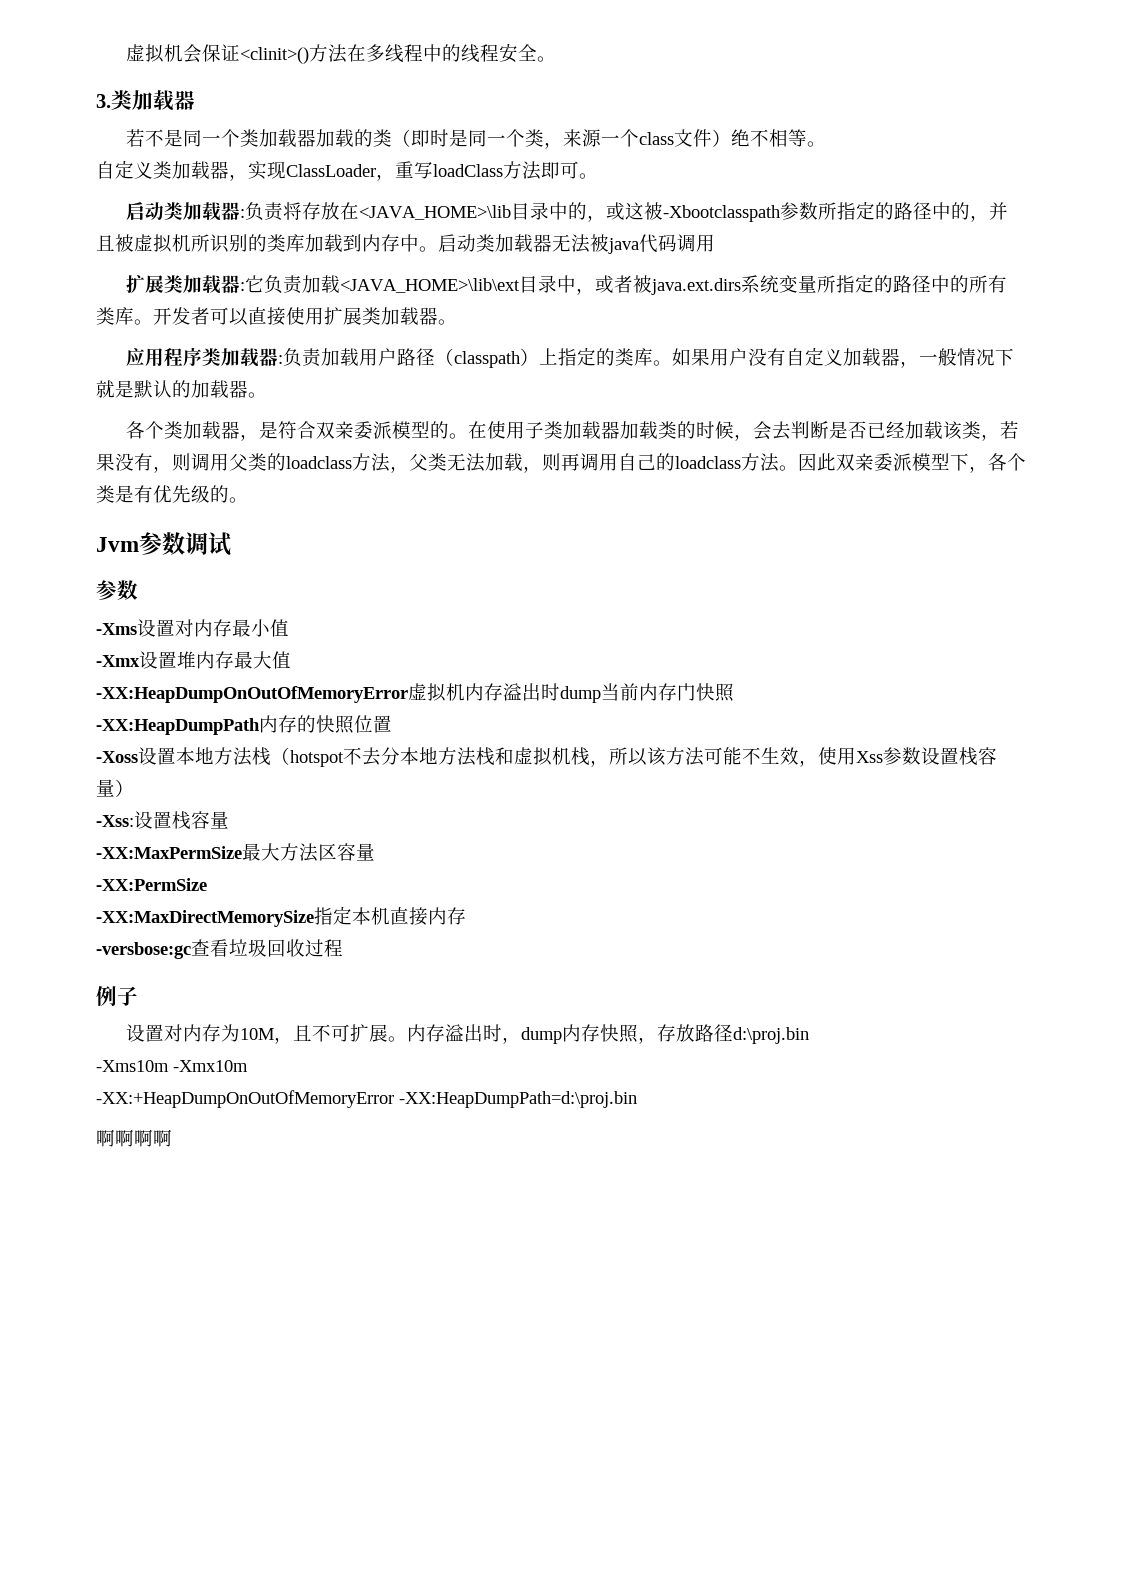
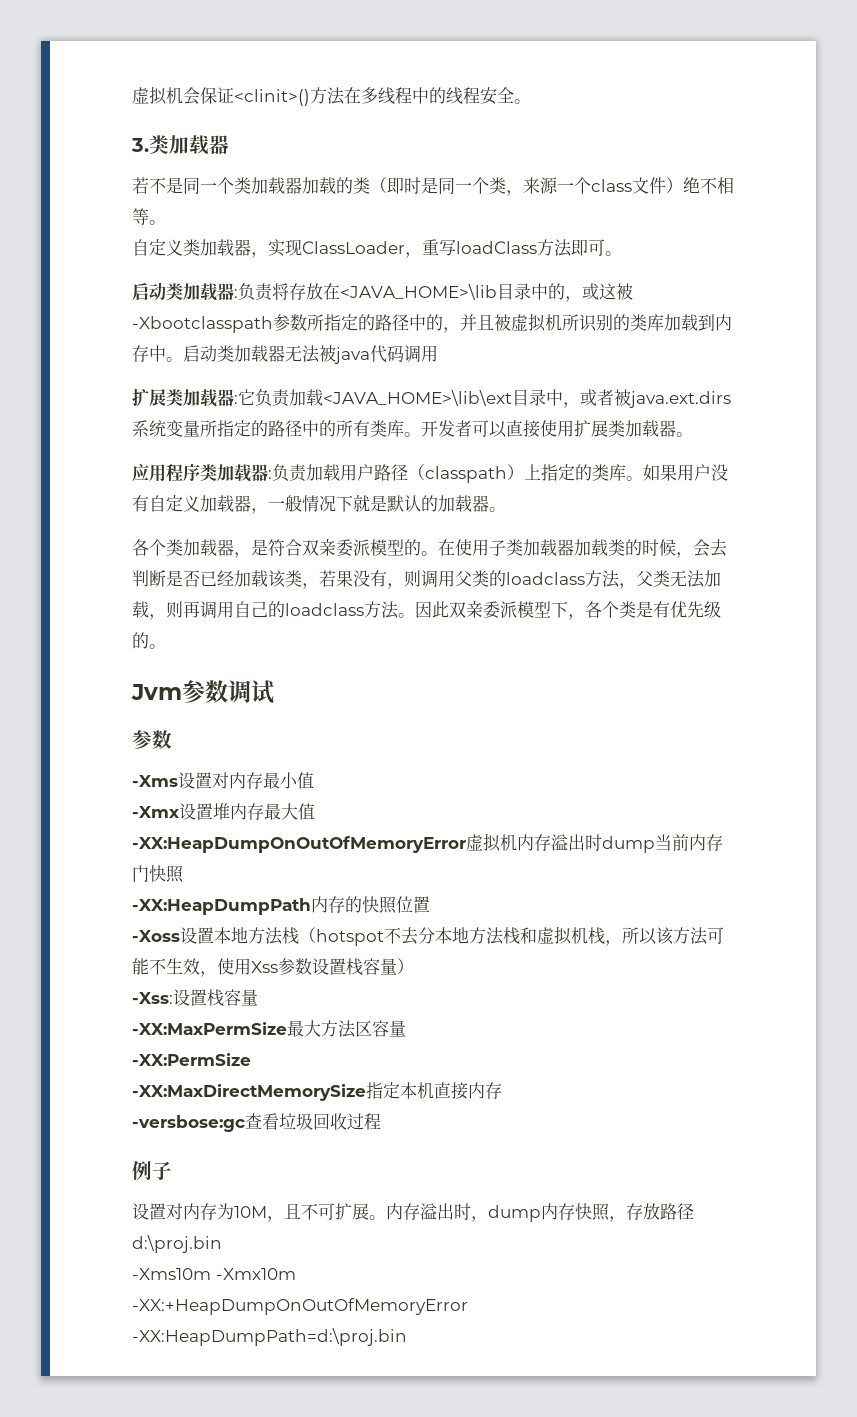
- 啊啊啊啊

